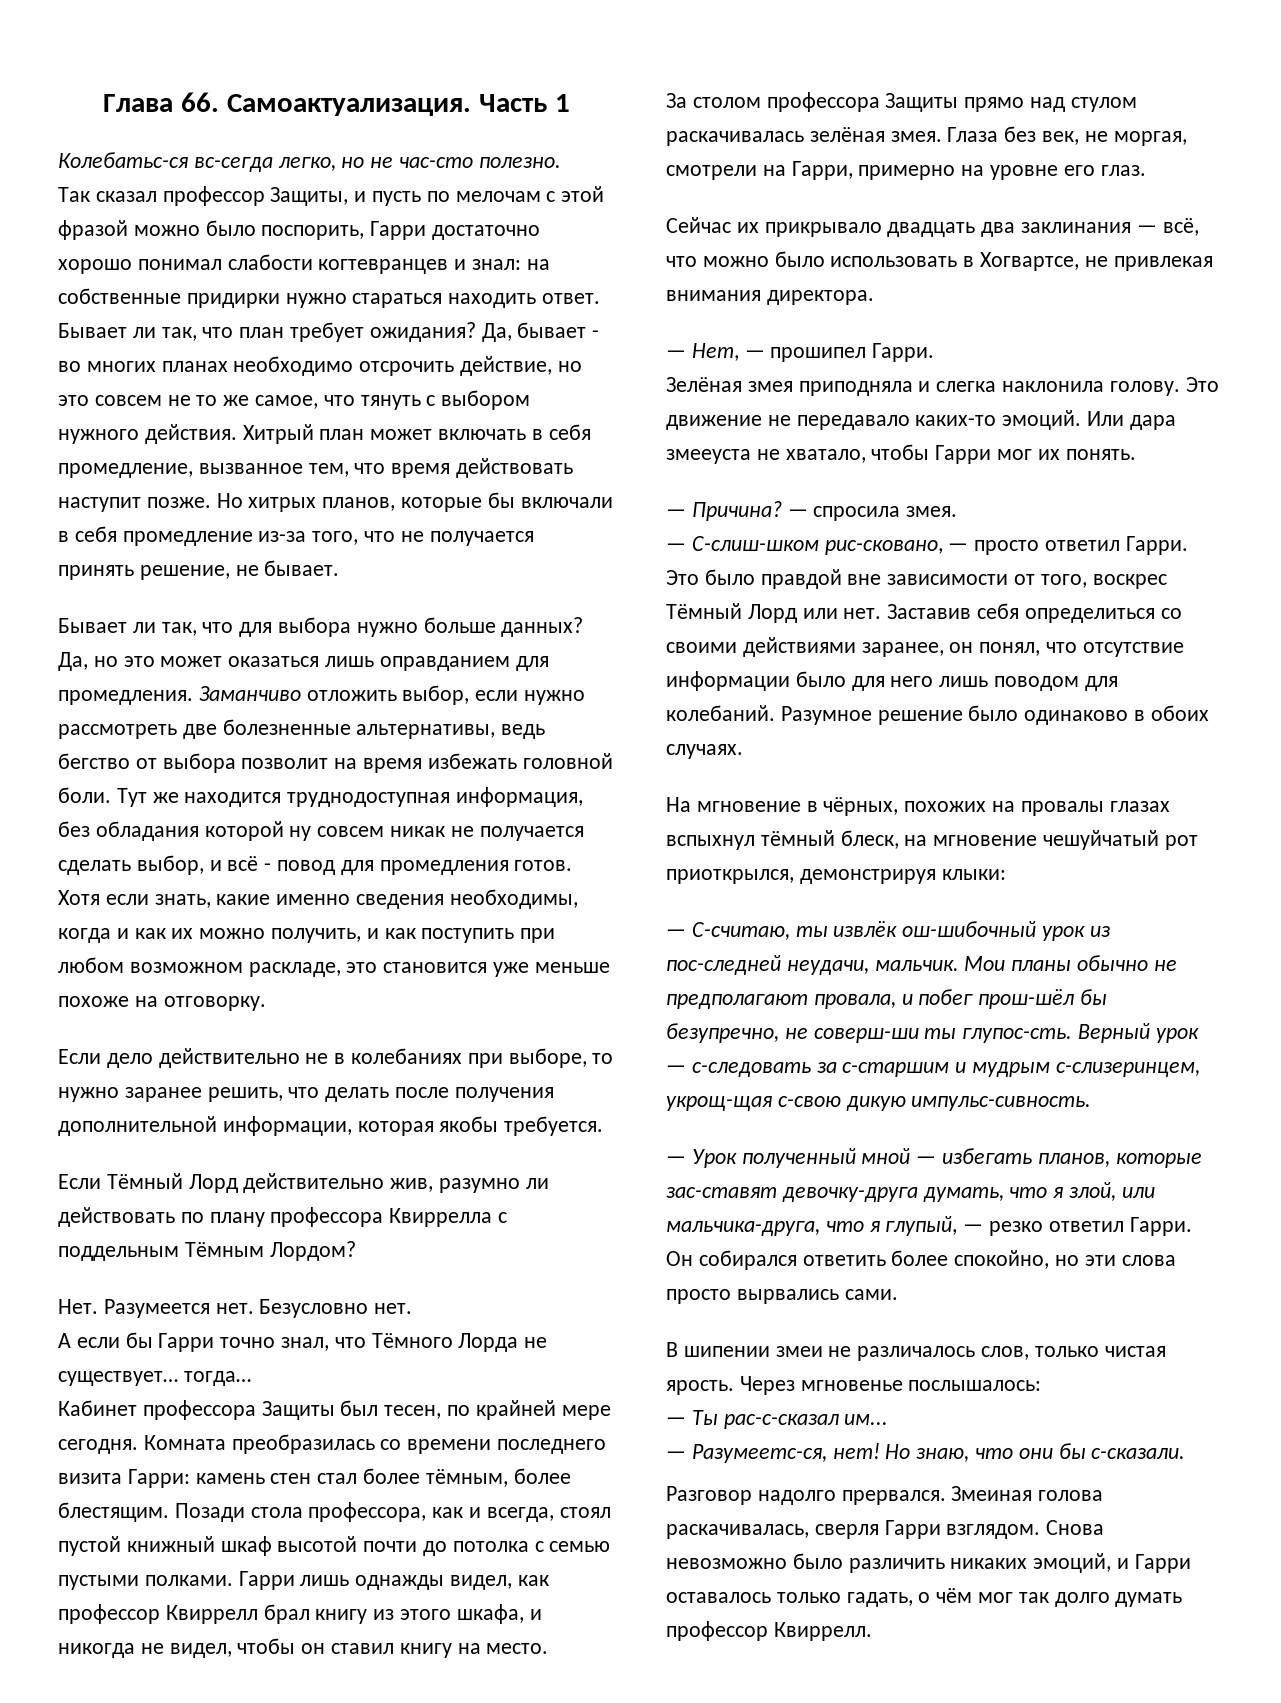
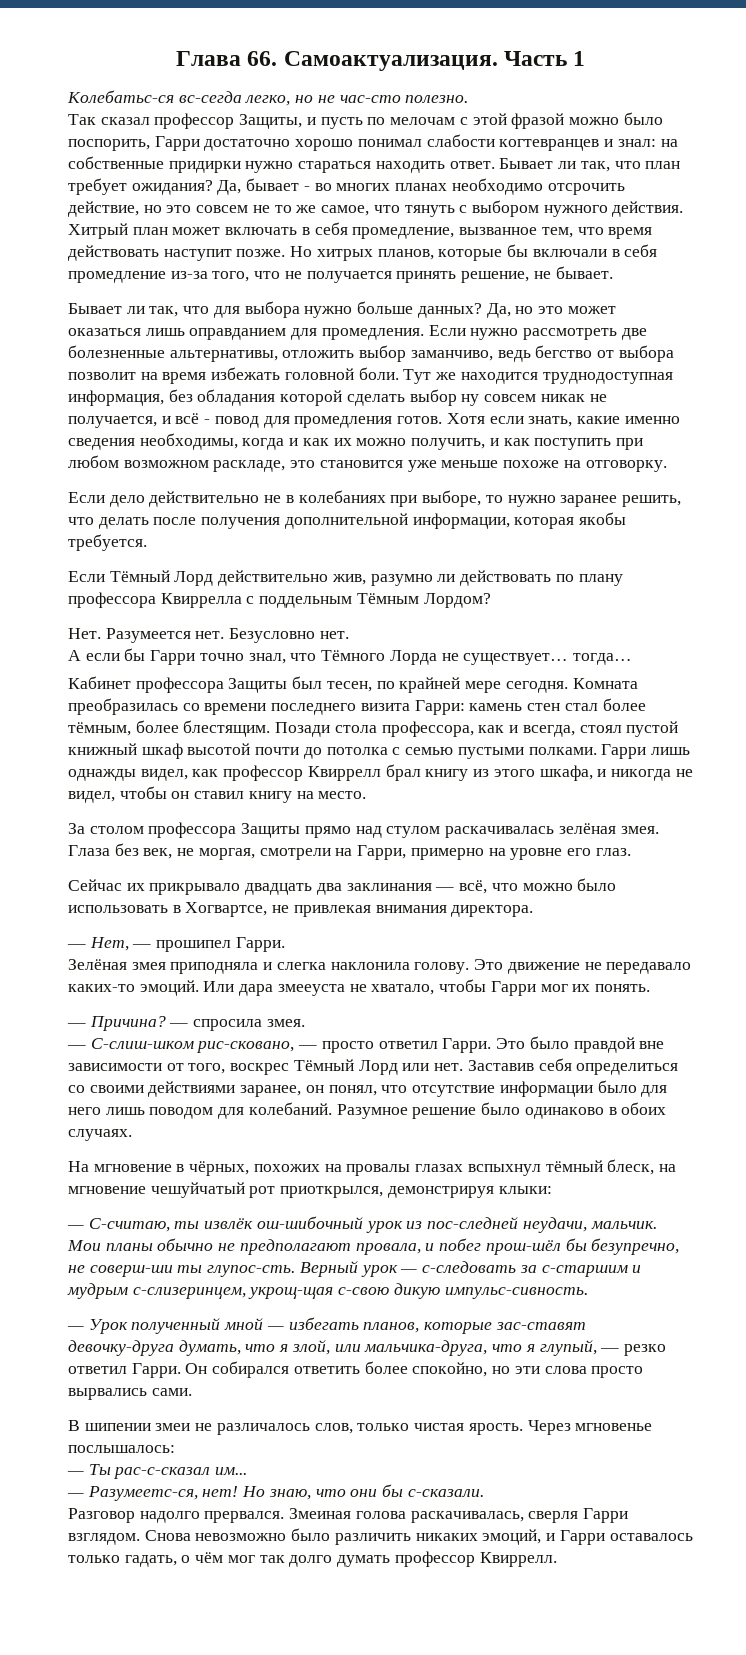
- Заманчиво отложить выбор, если нужно рассмотреть две болезненные альтернативы, ведь бегство от выбора позволит на время избежать головной боли.
+ Если нужно рассмотреть две болезненные альтернативы, отложить выбор заманчиво, ведь бегство от выбора позволит на время избежать головной боли.
- Тут же находится труднодоступная информация, без обладания которой ну совсем никак не получается сделать выбор, и всё - повод для промедления готов.
+ Тут же находится труднодоступная информация, без обладания которой сделать выбор ну совсем никак не получается, и всё - повод для промедления готов.

